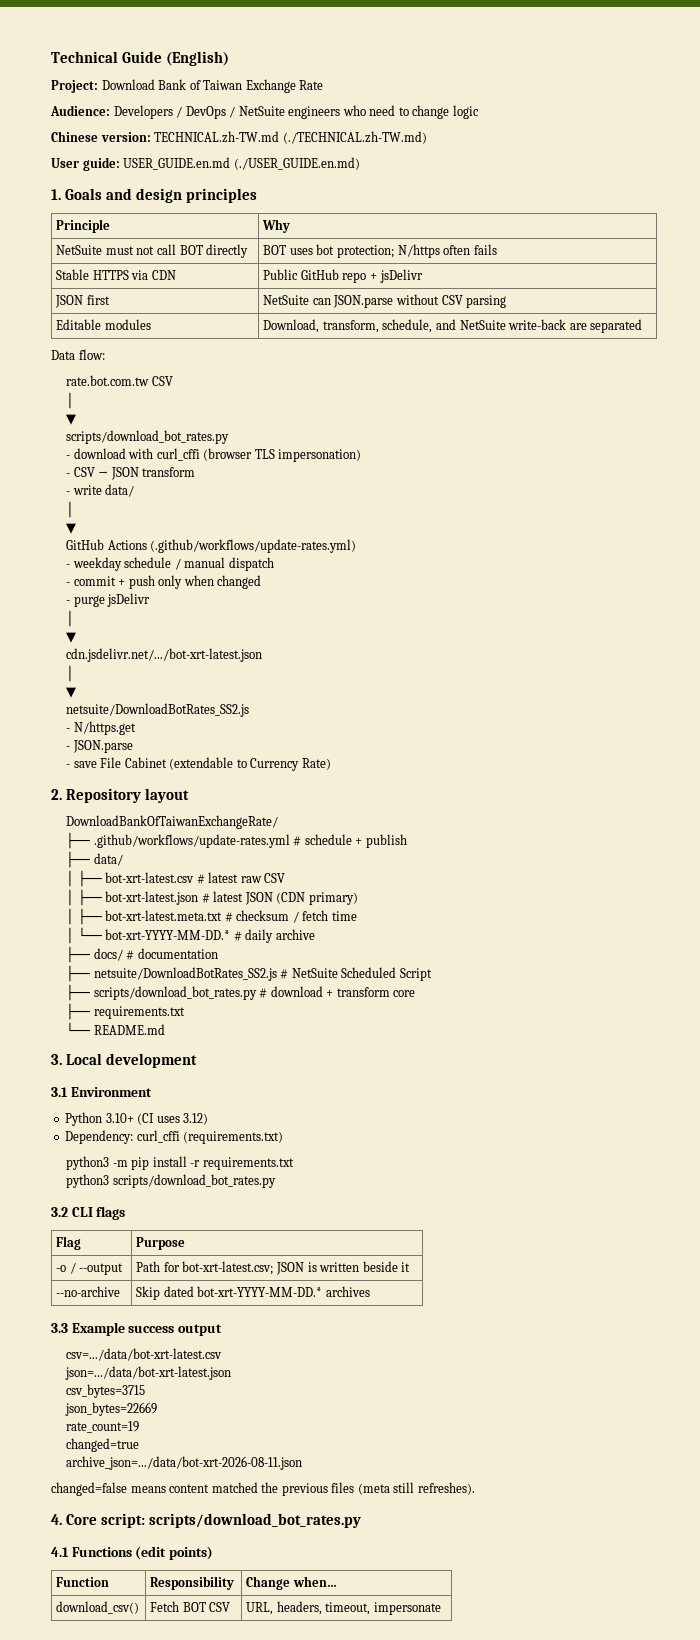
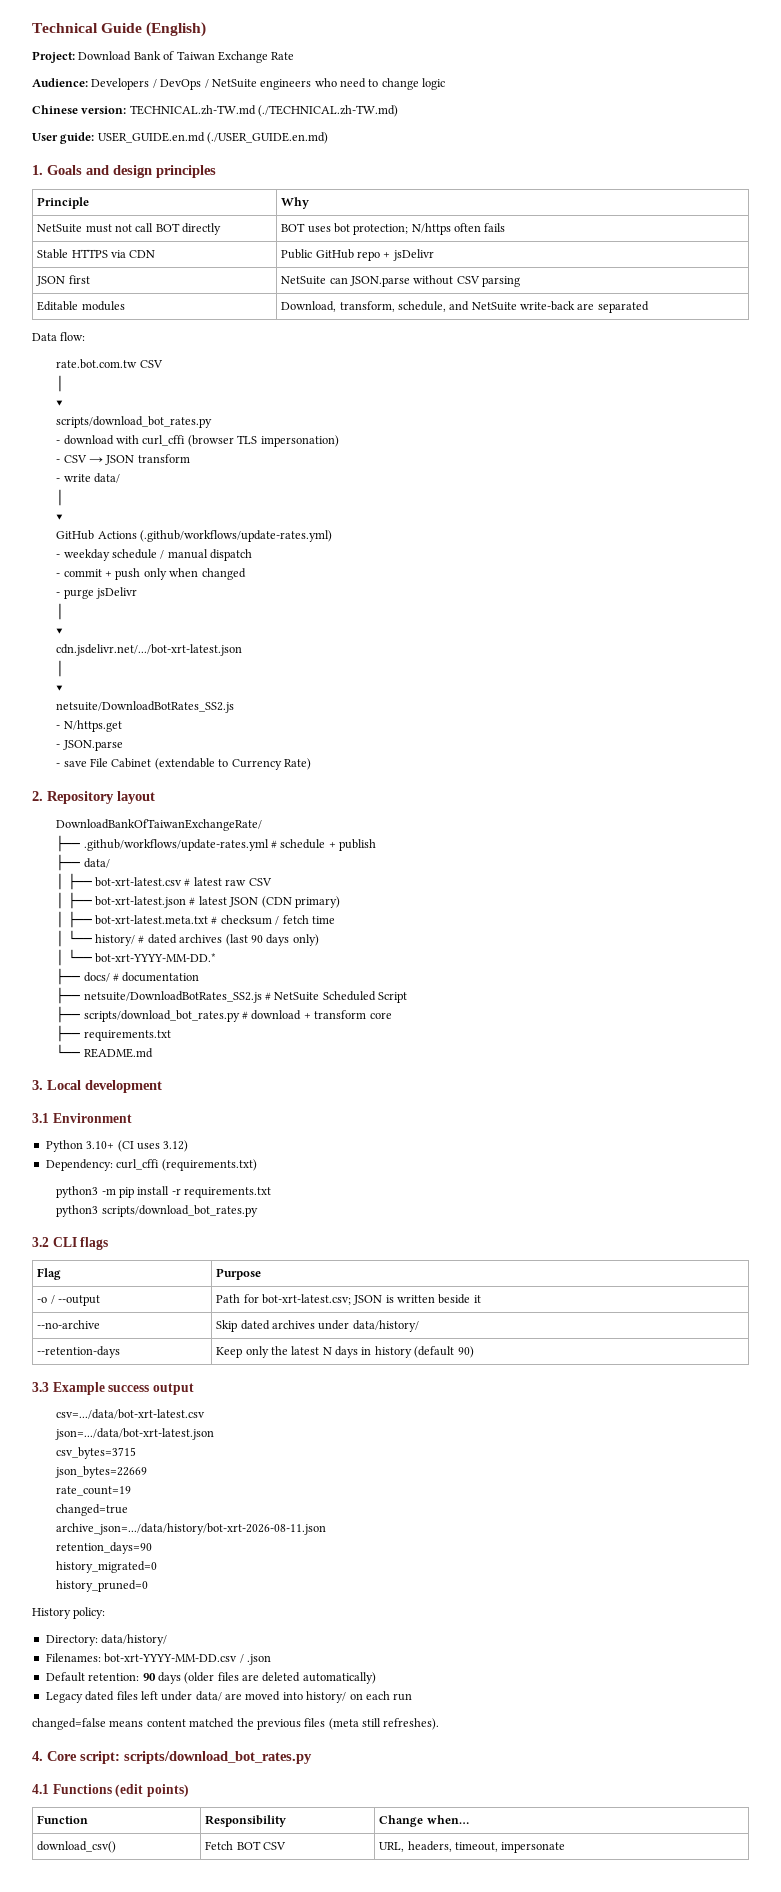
+ │ └── history/ # dated archives (last 90 days only)
- │ └── bot-xrt-YYYY-MM-DD.* # daily archive
+ │ └── bot-xrt-YYYY-MM-DD.*
- --no-archive | Skip dated bot-xrt-YYYY-MM-DD.* archives
+ --no-archive | Skip dated archives under data/history/
+ --retention-days | Keep only the latest N days in history (default 90)
- archive_json=.../data/bot-xrt-2026-08-11.json
+ archive_json=.../data/history/bot-xrt-2026-08-11.json
+ retention_days=90
+ history_migrated=0
+ history_pruned=0
+ History policy:
+ Directory: data/history/
+ Filenames: bot-xrt-YYYY-MM-DD.csv / .json
+ Default retention: 90 days (older files are deleted automatically)
+ Legacy dated files left under data/ are moved into history/ on each run

